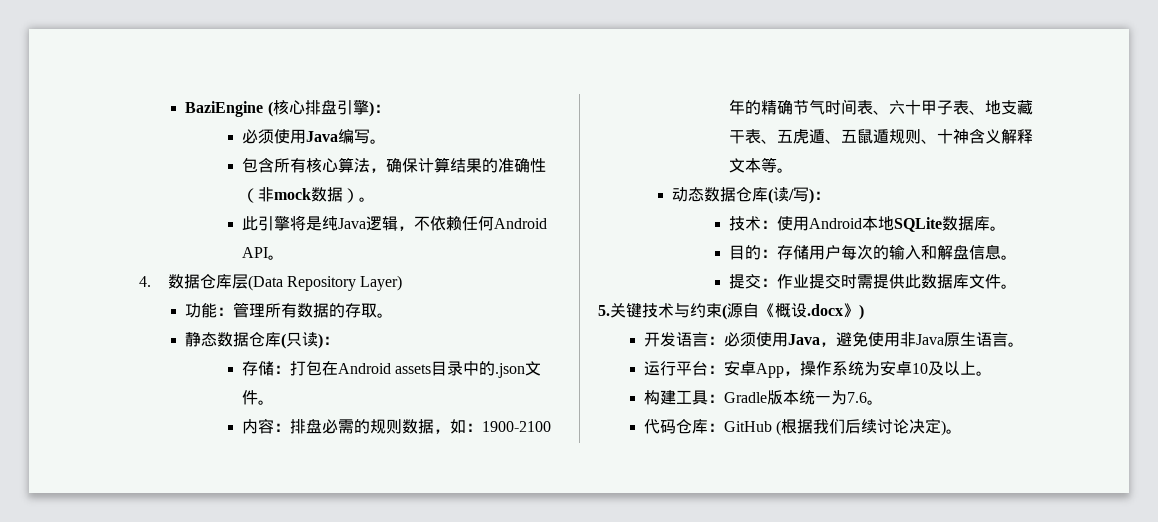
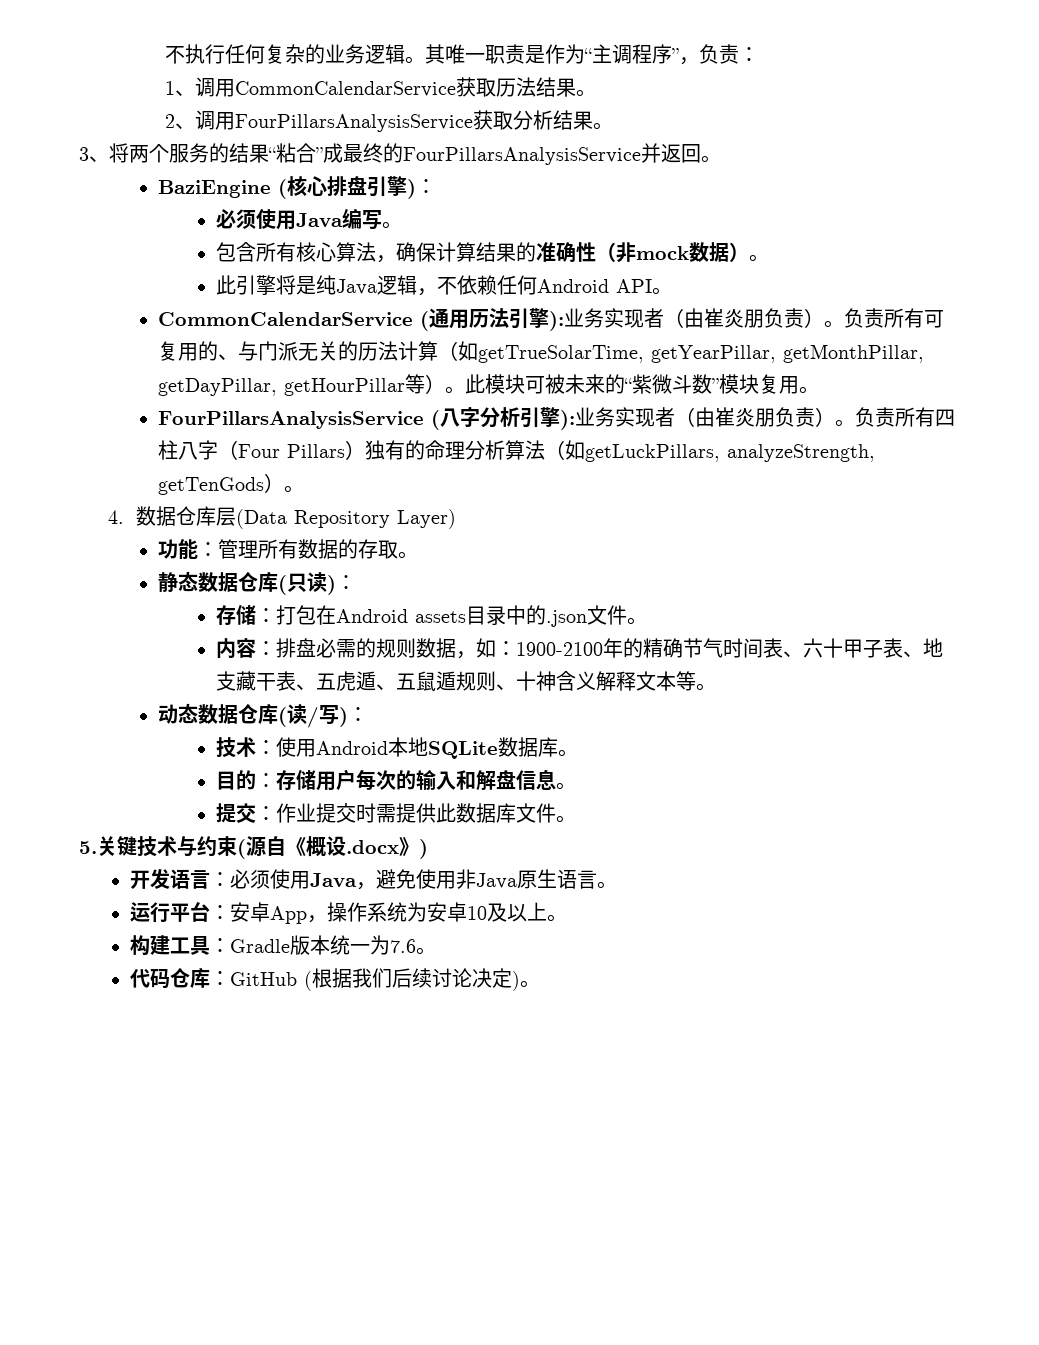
+ 不执行任何复杂的业务逻辑。其唯一职责是作为“主调程序”，负责：
+ 1、调用CommonCalendarService获取历法结果。
+ 2、调用FourPillarsAnalysisService获取分析结果。
+ 3、将两个服务的结果“粘合”成最终的FourPillarsAnalysisService并返回。
+ CommonCalendarService (通用历法引擎):业务实现者（由崔炎朋负责）。负责所有可复用的、与门派无关的历法计算（如getTrueSolarTime, getYearPillar, getMonthPillar, getDayPillar, getHourPillar等）。此模块可被未来的“紫微斗数”模块复用。
+ FourPillarsAnalysisService (八字分析引擎):业务实现者（由崔炎朋负责）。负责所有四柱八字（Four Pillars）独有的命理分析算法（如getLuckPillars, analyzeStrength, getTenGods）。

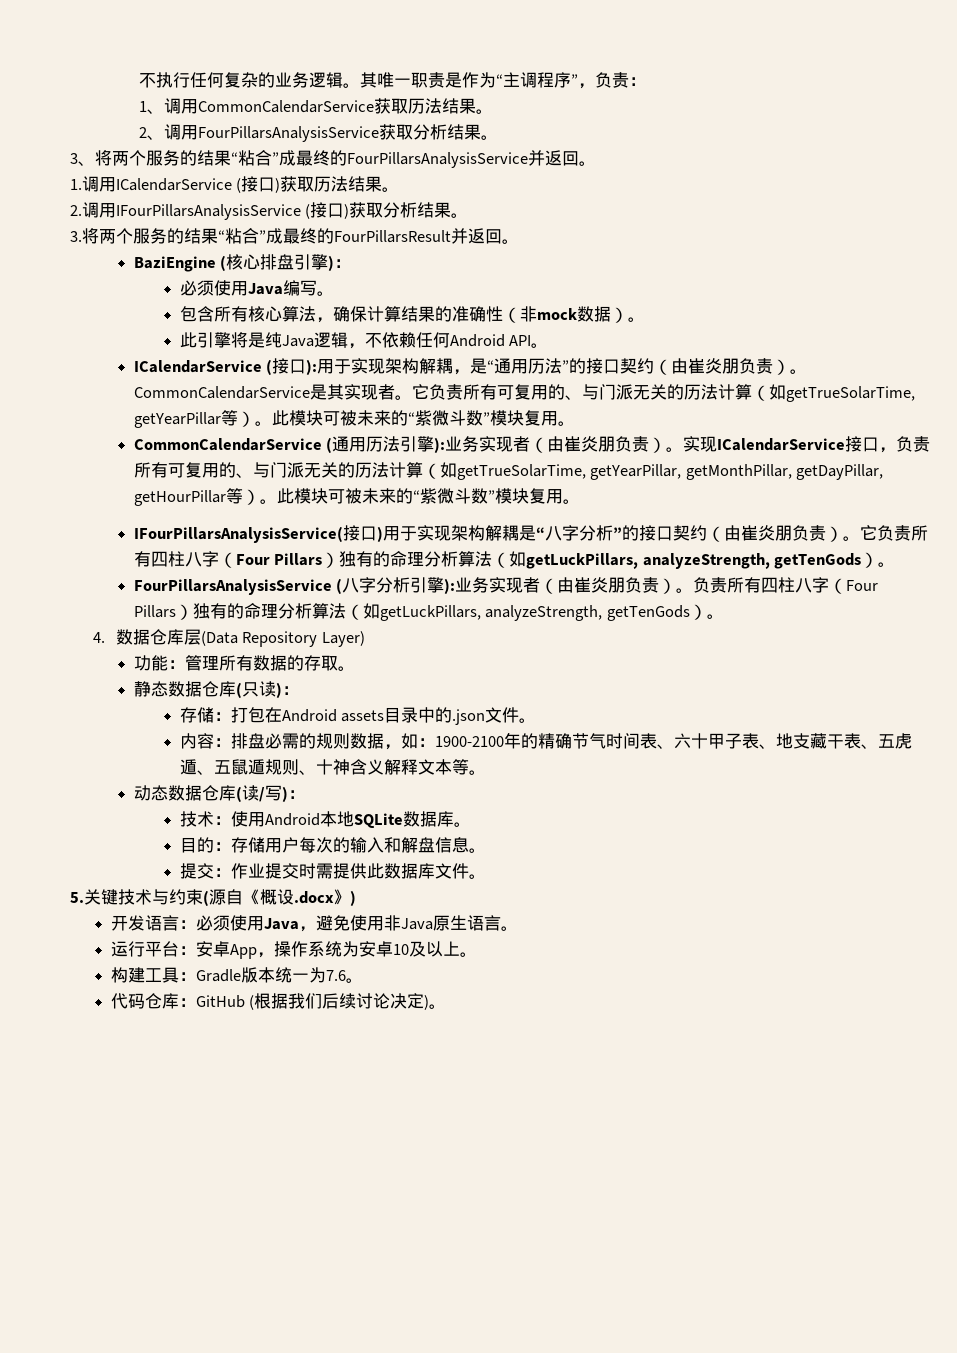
+ 1.调用ICalendarService (接口)获取历法结果。
+ 2.调用IFourPillarsAnalysisService (接口)获取分析结果。
+ 3.将两个服务的结果“粘合”成最终的FourPillarsResult并返回。
+ ICalendarService (接口):用于实现架构解耦，是“通用历法”的接口契约（由崔炎朋负责）。CommonCalendarService是其实现者。它负责所有可复用的、与门派无关的历法计算（如getTrueSolarTime, getYearPillar等）。此模块可被未来的“紫微斗数”模块复用。
- 负责所有可复用的、与门派无关的历法计算（如getTrueSolarTime, getYearPillar, getMonthPillar, getDayPillar, getHourPillar等）。
+ 实现ICalendarService接口，负责所有可复用的、与门派无关的历法计算（如getTrueSolarTime, getYearPillar, getMonthPillar, getDayPillar, getHourPillar等）。
+ IFourPillarsAnalysisService(接口)用于实现架构解耦是“八字分析”的接口契约（由崔炎朋负责）。它负责所有四柱八字（Four Pillars）独有的命理分析算法（如getLuckPillars, analyzeStrength, getTenGods）。

